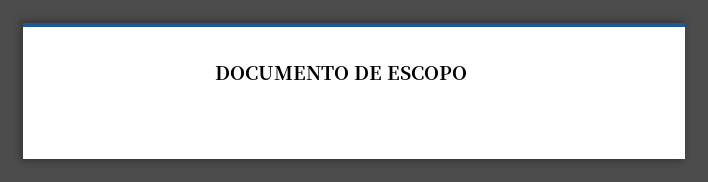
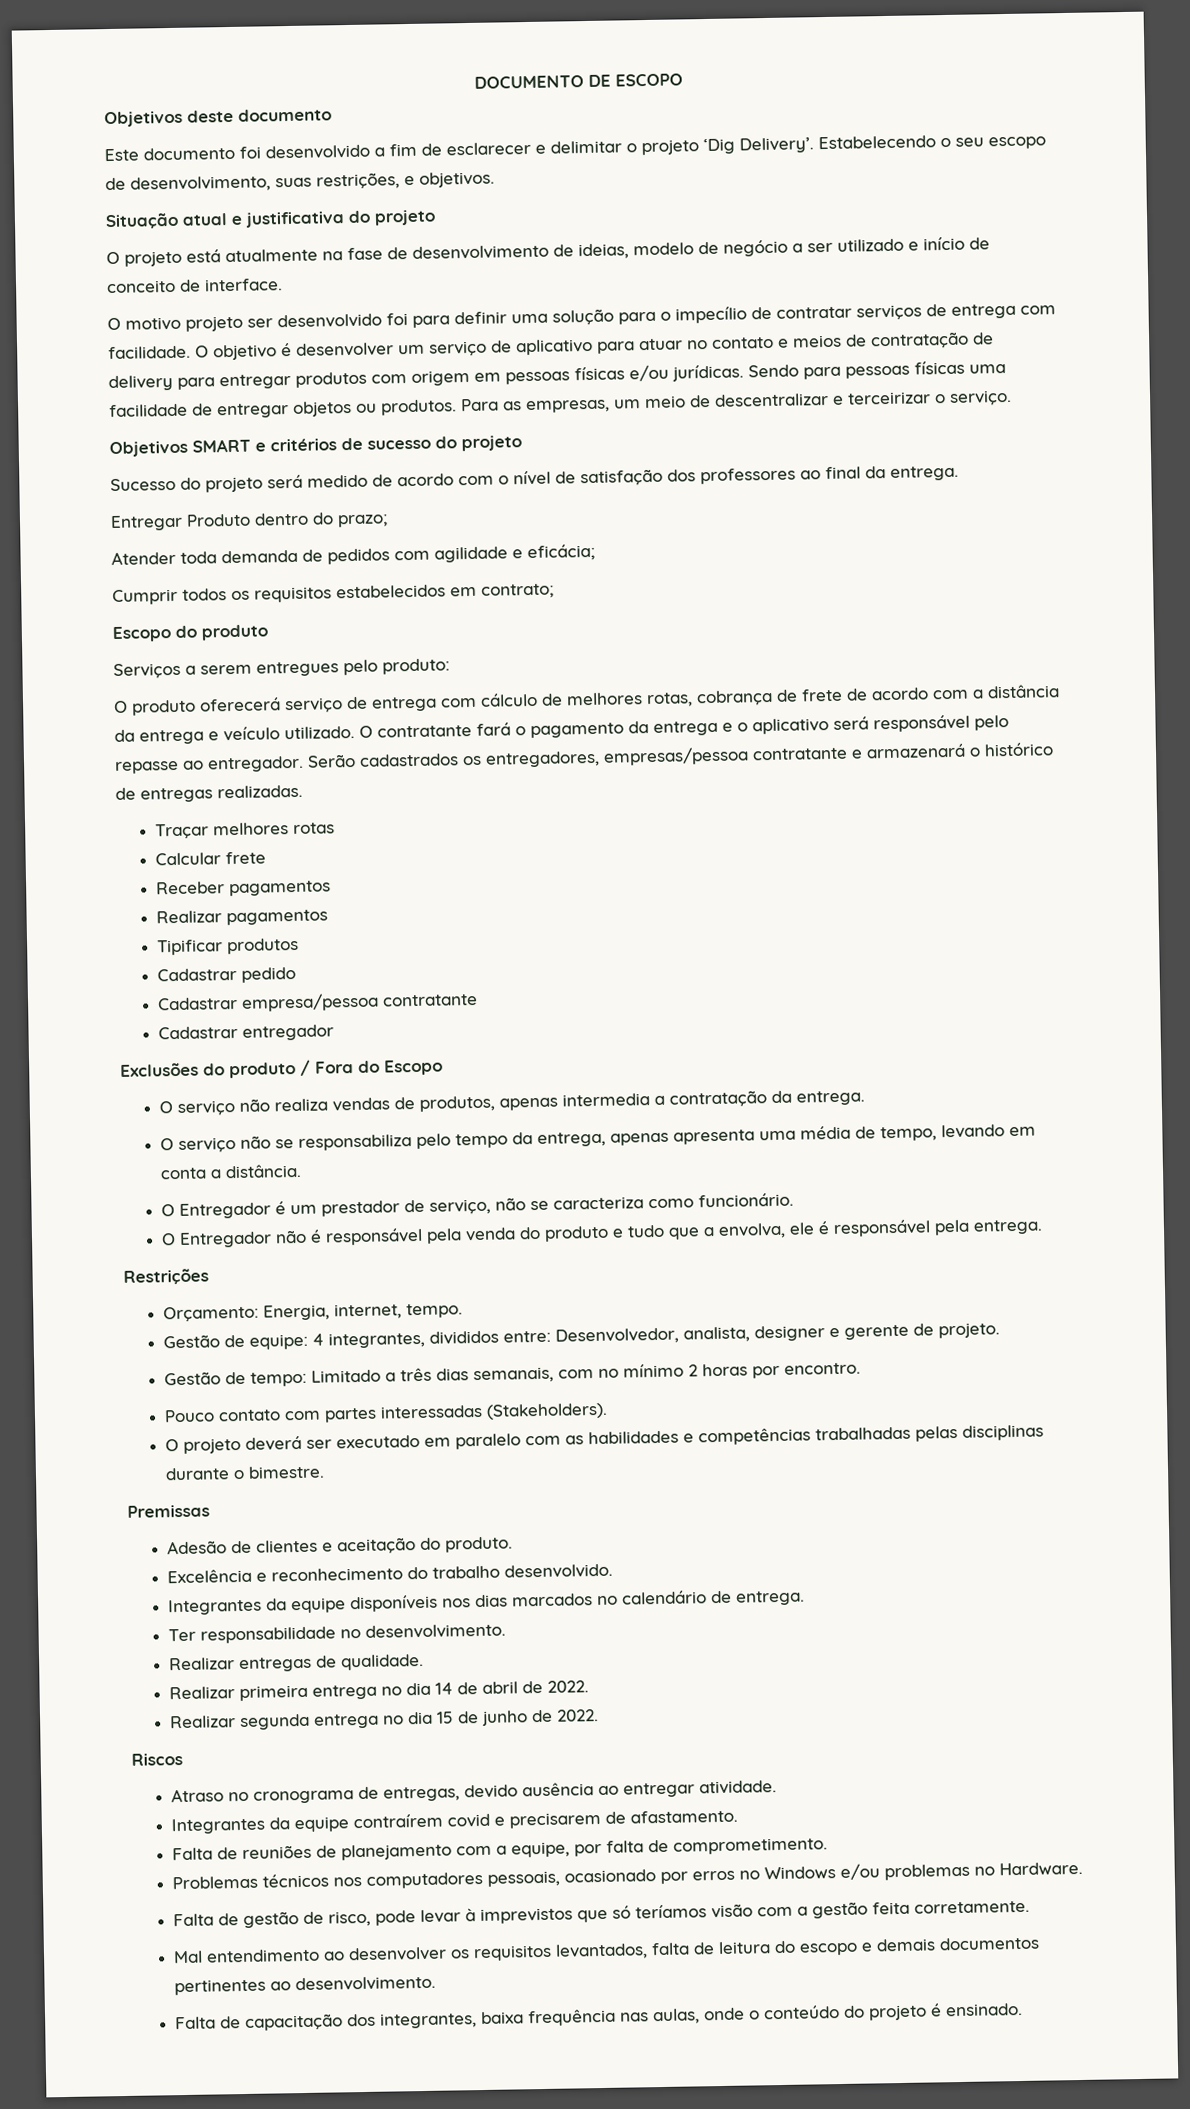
+ Objetivos deste documento
+ Este documento foi desenvolvido a fim de esclarecer e delimitar o projeto ‘Dig Delivery’. Estabelecendo o seu escopo de desenvolvimento, suas restrições, e objetivos.
+ Situação atual e justificativa do projeto
+ O projeto está atualmente na fase de desenvolvimento de ideias, modelo de negócio a ser utilizado e início de conceito de interface.
+ O motivo projeto ser desenvolvido foi para definir uma solução para o impecílio de contratar serviços de entrega com facilidade. O objetivo é desenvolver um serviço de aplicativo para atuar no contato e meios de contratação de delivery para entregar produtos com origem em pessoas físicas e/ou jurídicas. Sendo para pessoas físicas uma facilidade de entregar objetos ou produtos. Para as empresas, um meio de descentralizar e terceirizar o serviço.
+ Objetivos SMART e critérios de sucesso do projeto
+ Sucesso do projeto será medido de acordo com o nível de satisfação dos professores ao final da entrega.
+ Entregar Produto dentro do prazo;
+ Atender toda demanda de pedidos com agilidade e eficácia;
+ Cumprir todos os requisitos estabelecidos em contrato;
+ Escopo do produto
+ Serviços a serem entregues pelo produto:
+ O produto oferecerá serviço de entrega com cálculo de melhores rotas, cobrança de frete de acordo com a distância da entrega e veículo utilizado. O contratante fará o pagamento da entrega e o aplicativo será responsável pelo repasse ao entregador. Serão cadastrados os entregadores, empresas/pessoa contratante e armazenará o histórico de entregas realizadas.
+ Traçar melhores rotas
+ Calcular frete
+ Receber pagamentos
+ Realizar pagamentos
+ Tipificar produtos
+ Cadastrar pedido
+ Cadastrar empresa/pessoa contratante
+ Cadastrar entregador
+ Exclusões do produto / Fora do Escopo
+ O serviço não realiza vendas de produtos, apenas intermedia a contratação da entrega.
+ O serviço não se responsabiliza pelo tempo da entrega, apenas apresenta uma média de tempo, levando em conta a distância.
+ O Entregador é um prestador de serviço, não se caracteriza como funcionário.
+ O Entregador não é responsável pela venda do produto e tudo que a envolva, ele é responsável pela entrega.
+ Restrições
+ Orçamento: Energia, internet, tempo.
+ Gestão de equipe: 4 integrantes, divididos entre: Desenvolvedor, analista, designer e gerente de projeto.
+ Gestão de tempo: Limitado a três dias semanais, com no mínimo 2 horas por encontro.
+ Pouco contato com partes interessadas (Stakeholders).
+ O projeto deverá ser executado em paralelo com as habilidades e competências trabalhadas pelas disciplinas durante o bimestre.
+ Premissas
+ Adesão de clientes e aceitação do produto.
+ Excelência e reconhecimento do trabalho desenvolvido.
+ Integrantes da equipe disponíveis nos dias marcados no calendário de entrega.
+ Ter responsabilidade no desenvolvimento.
+ Realizar entregas de qualidade.
+ Realizar primeira entrega no dia 14 de abril de 2022.
+ Realizar segunda entrega no dia 15 de junho de 2022.
+ Riscos
+ Atraso no cronograma de entregas, devido ausência ao entregar atividade.
+ Integrantes da equipe contraírem covid e precisarem de afastamento.
+ Falta de reuniões de planejamento com a equipe, por falta de comprometimento.
+ Problemas técnicos nos computadores pessoais, ocasionado por erros no Windows e/ou problemas no Hardware.
+ Falta de gestão de risco, pode levar à imprevistos que só teríamos visão com a gestão feita corretamente.
+ Mal entendimento ao desenvolver os requisitos levantados, falta de leitura do escopo e demais documentos pertinentes ao desenvolvimento.
+ Falta de capacitação dos integrantes, baixa frequência nas aulas, onde o conteúdo do projeto é ensinado.

